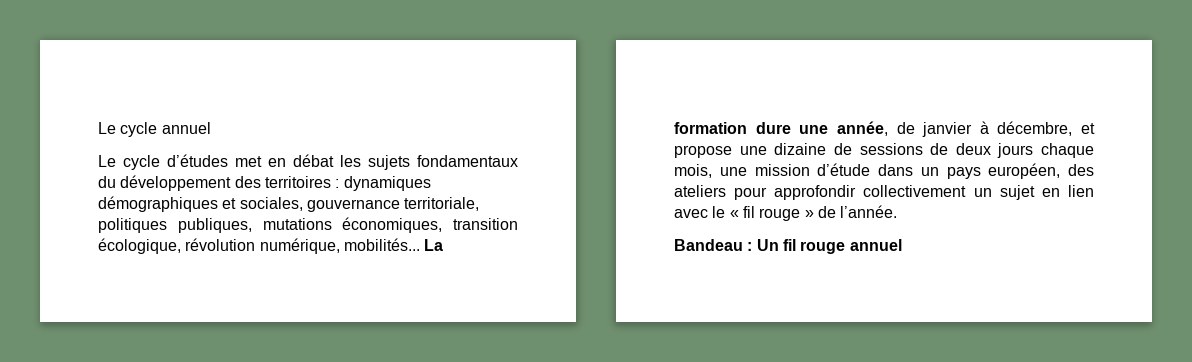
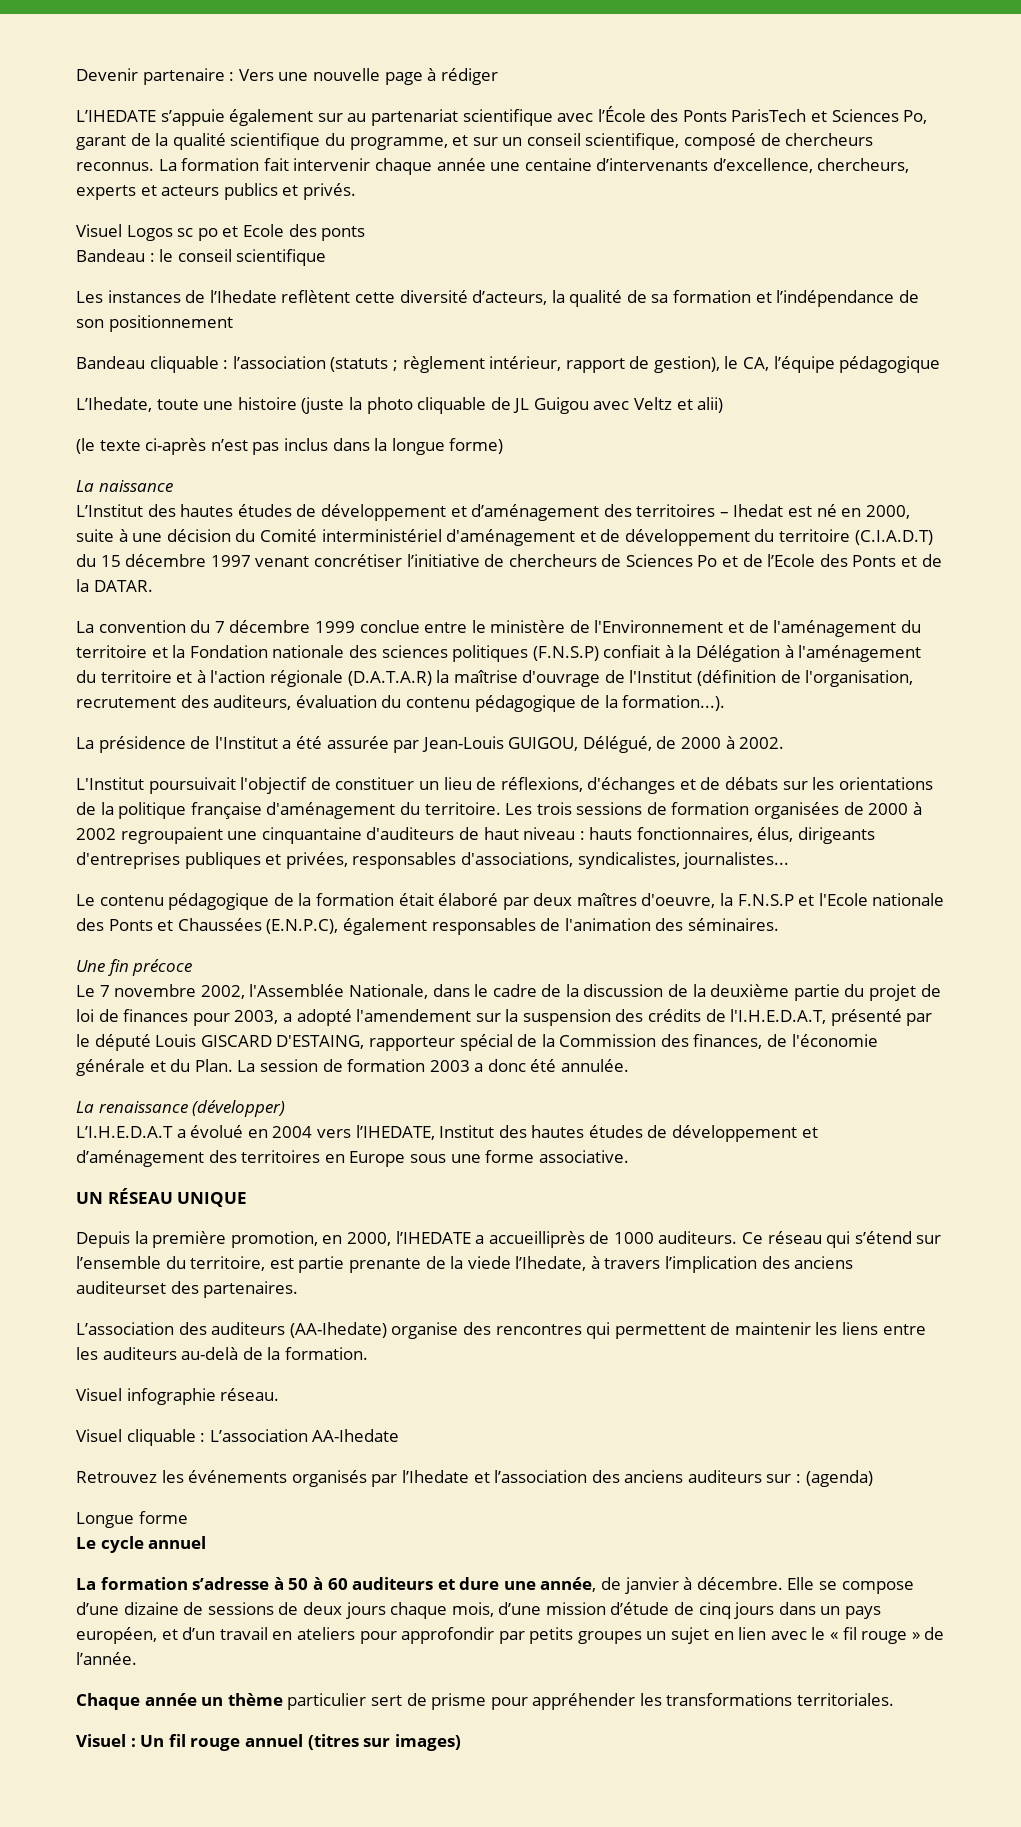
+ Devenir partenaire : Vers une nouvelle page à rédiger
+ L’IHEDATE s’appuie également sur au partenariat scientifique avec l’École des Ponts ParisTech et Sciences Po, garant de la qualité scientifique du programme, et sur un conseil scientifique, composé de chercheurs reconnus. La formation fait intervenir chaque année une centaine d’intervenants d’excellence, chercheurs, experts et acteurs publics et privés.
+ Visuel Logos sc po et Ecole des ponts
+ Bandeau : le conseil scientifique
+ Les instances de l’Ihedate reflètent cette diversité d’acteurs, la qualité de sa formation et l’indépendance de son positionnement
+ Bandeau cliquable : l’association (statuts ; règlement intérieur, rapport de gestion), le CA, l’équipe pédagogique
+ L’Ihedate, toute une histoire (juste la photo cliquable de JL Guigou avec Veltz et alii)
+ (le texte ci-après n’est pas inclus dans la longue forme)
+ La naissance
+ L’Institut des hautes études de développement et d’aménagement des territoires – Ihedat est né en 2000, suite à une décision du Comité interministériel d'aménagement et de développement du territoire (C.I.A.D.T) du 15 décembre 1997 venant concrétiser l’initiative de chercheurs de Sciences Po et de l’Ecole des Ponts et de la DATAR.
+ La convention du 7 décembre 1999 conclue entre le ministère de l'Environnement et de l'aménagement du territoire et la Fondation nationale des sciences politiques (F.N.S.P) confiait à la Délégation à l'aménagement du territoire et à l'action régionale (D.A.T.A.R) la maîtrise d'ouvrage de l'Institut (définition de l'organisation, recrutement des auditeurs, évaluation du contenu pédagogique de la formation...).
+ La présidence de l'Institut a été assurée par Jean-Louis GUIGOU, Délégué, de 2000 à 2002.
+ L'Institut poursuivait l'objectif de constituer un lieu de réflexions, d'échanges et de débats sur les orientations de la politique française d'aménagement du territoire. Les trois sessions de formation organisées de 2000 à 2002 regroupaient une cinquantaine d'auditeurs de haut niveau : hauts fonctionnaires, élus, dirigeants d'entreprises publiques et privées, responsables d'associations, syndicalistes, journalistes...
+ Le contenu pédagogique de la formation était élaboré par deux maîtres d'oeuvre, la F.N.S.P et l'Ecole nationale des Ponts et Chaussées (E.N.P.C), également responsables de l'animation des séminaires.
+ Une fin précoce
+ Le 7 novembre 2002, l'Assemblée Nationale, dans le cadre de la discussion de la deuxième partie du projet de loi de finances pour 2003, a adopté l'amendement sur la suspension des crédits de l'I.H.E.D.A.T, présenté par le député Louis GISCARD D'ESTAING, rapporteur spécial de la Commission des finances, de l'économie générale et du Plan. La session de formation 2003 a donc été annulée.
+ La renaissance (développer)
+ L’I.H.E.D.A.T a évolué en 2004 vers l’IHEDATE, Institut des hautes études de développement et d’aménagement des territoires en Europe sous une forme associative.
+ UN RÉSEAU UNIQUE
+ Depuis la première promotion, en 2000, l’IHEDATE a accueilliprès de 1000 auditeurs. Ce réseau qui s’étend sur l’ensemble du territoire, est partie prenante de la viede l’Ihedate, à travers l’implication des anciens auditeurset des partenaires.
+ L’association des auditeurs (AA-Ihedate) organise des rencontres qui permettent de maintenir les liens entre les auditeurs au-delà de la formation.
+ Visuel infographie réseau.
+ Visuel cliquable : L’association AA-Ihedate
+ Retrouvez les événements organisés par l’Ihedate et l’association des anciens auditeurs sur : (agenda)
+ Longue forme
  Le cycle annuel
- Le cycle d’études met en débat les sujets fondamentaux du développement des territoires : dynamiques démographiques et sociales, gouvernance territoriale, politiques publiques, mutations économiques, transition écologique, révolution numérique, mobilités... La formation dure une année, de janvier à décembre, et propose une dizaine de sessions de deux jours chaque mois, une mission d’étude dans un pays européen, des ateliers pour approfondir collectivement un sujet en lien avec le « fil rouge » de l’année.
+ La formation s’adresse à 50 à 60 auditeurs et dure une année, de janvier à décembre. Elle se compose d’une dizaine de sessions de deux jours chaque mois, d’une mission d’étude de cinq jours dans un pays européen, et d’un travail en ateliers pour approfondir par petits groupes un sujet en lien avec le « fil rouge » de l’année.
- Bandeau : Un fil rouge annuel
+ Chaque année un thème particulier sert de prisme pour appréhender les transformations territoriales.
+ Visuel : Un fil rouge annuel (titres sur images)

